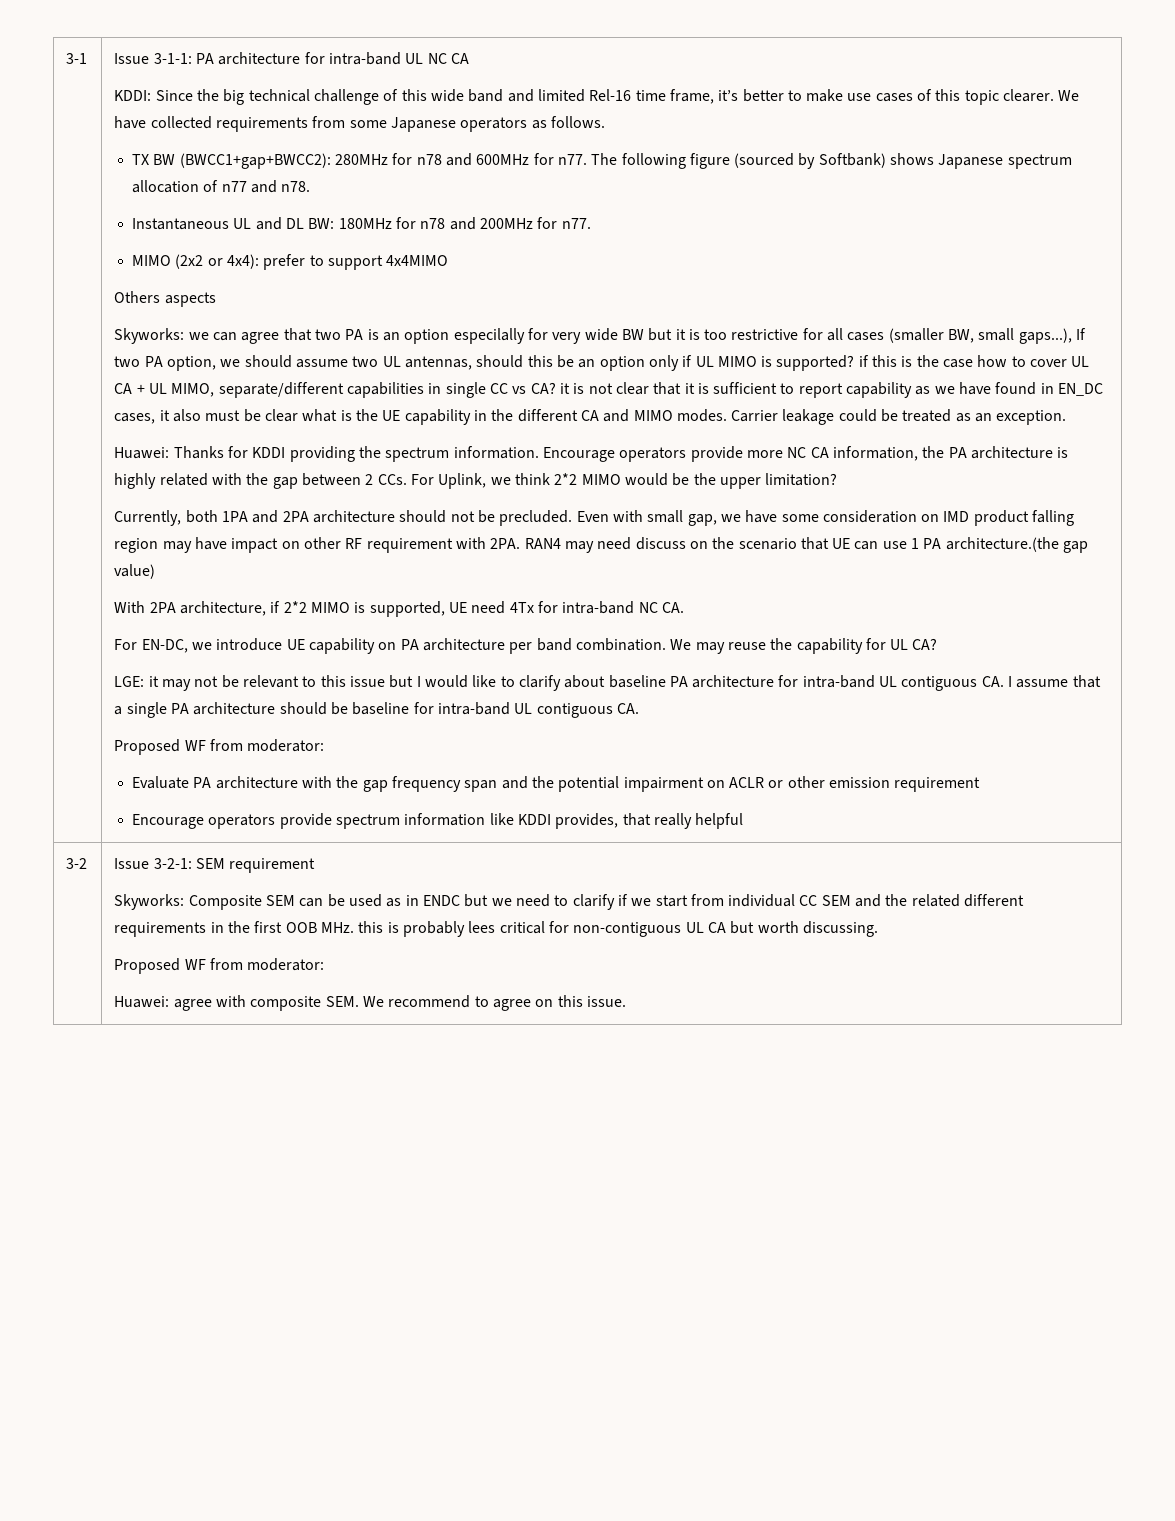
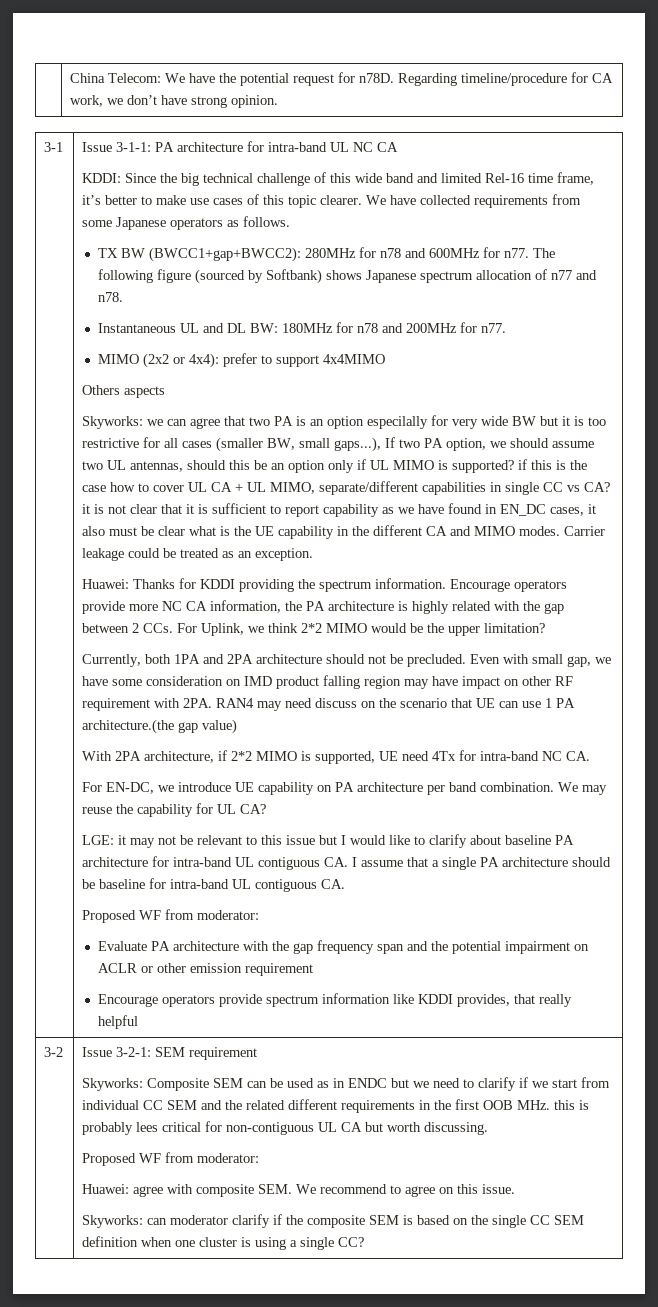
+ China Telecom: We have the potential request for n78D. Regarding timeline/procedure for CA work, we don’t have strong opinion.
+ Skyworks: can moderator clarify if the composite SEM is based on the single CC SEM definition when one cluster is using a single CC?

